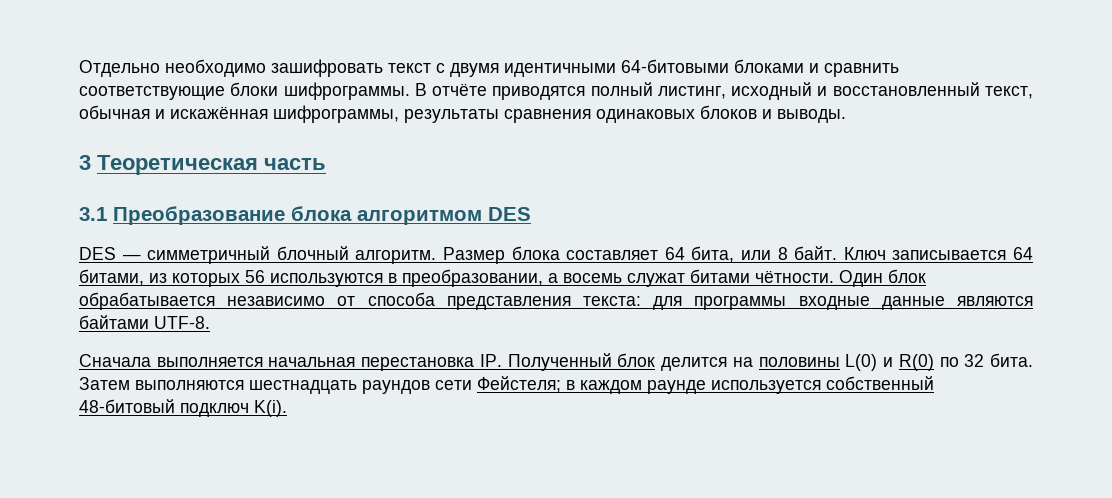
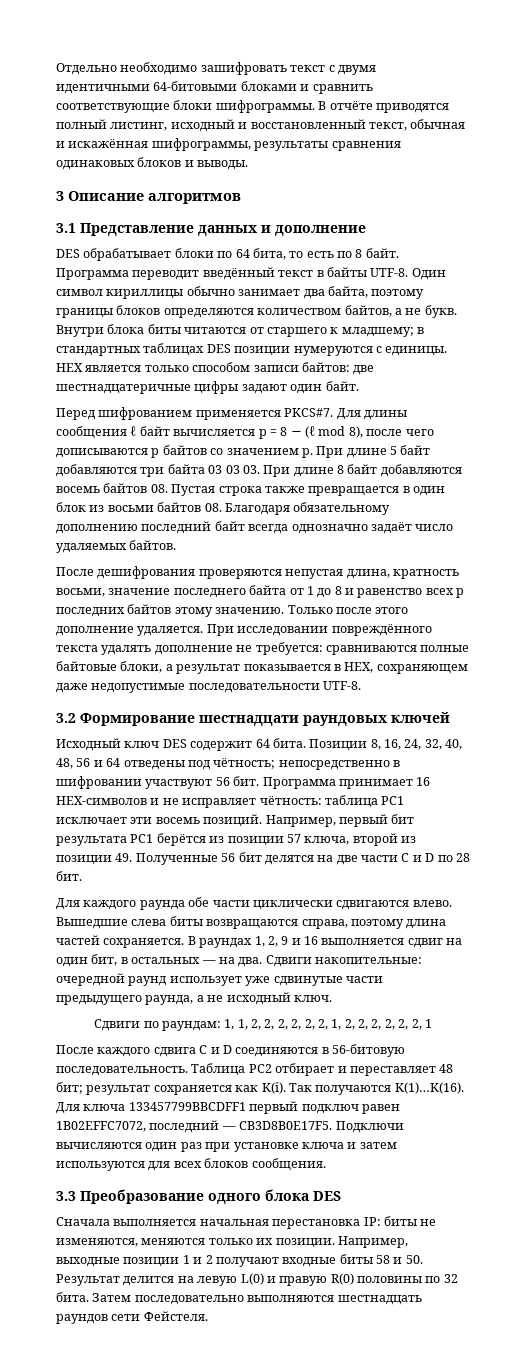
- 3 Теоретическая часть
+ 3 Описание алгоритмов
- 3.1 Преобразование блока алгоритмом DES
- DES — симметричный блочный алгоритм. Размер блока составляет 64 бита, или 8 байт. Ключ записывается 64 битами, из которых 56 используются в преобразовании, а восемь служат битами чётности. Один блок обрабатывается независимо от способа представления текста: для программы входные данные являются байтами UTF-8.
- Сначала выполняется начальная перестановка IP. Полученный блок делится на половины L(0) и R(0) по 32 бита.
+ 3.1 Представление данных и дополнение
+ DES обрабатывает блоки по 64 бита, то есть по 8 байт. Программа переводит введённый текст в байты UTF-8. Один символ кириллицы обычно занимает два байта, поэтому границы блоков определяются количеством байтов, а не букв. Внутри блока биты читаются от старшего к младшему; в стандартных таблицах DES позиции нумеруются с единицы. HEX является только способом записи байтов: две шестнадцатеричные цифры задают один байт.
+ Перед шифрованием применяется PKCS#7. Для длины сообщения ℓ байт вычисляется p = 8 − (ℓ mod 8), после чего дописываются p байтов со значением p. При длине 5 байт добавляются три байта 03 03 03. При длине 8 байт добавляются восемь байтов 08. Пустая строка также превращается в один блок из восьми байтов 08. Благодаря обязательному дополнению последний байт всегда однозначно задаёт число удаляемых байтов.
+ После дешифрования проверяются непустая длина, кратность восьми, значение последнего байта от 1 до 8 и равенство всех p последних байтов этому значению. Только после этого дополнение удаляется. При исследовании повреждённого текста удалять дополнение не требуется: сравниваются полные байтовые блоки, а результат показывается в HEX, сохраняющем даже недопустимые последовательности UTF-8.
+ 3.2 Формирование шестнадцати раундовых ключей
+ Исходный ключ DES содержит 64 бита. Позиции 8, 16, 24, 32, 40, 48, 56 и 64 отведены под чётность; непосредственно в шифровании участвуют 56 бит. Программа принимает 16 HEX-символов и не исправляет чётность: таблица PC1 исключает эти восемь позиций. Например, первый бит результата PC1 берётся из позиции 57 ключа, второй из позиции 49. Полученные 56 бит делятся на две части C и D по 28 бит.
+ Для каждого раунда обе части циклически сдвигаются влево. Вышедшие слева биты возвращаются справа, поэтому длина частей сохраняется. В раундах 1, 2, 9 и 16 выполняется сдвиг на один бит, в остальных — на два. Сдвиги накопительные: очередной раунд использует уже сдвинутые части предыдущего раунда, а не исходный ключ.
+ Сдвиги по раундам: 1, 1, 2, 2, 2, 2, 2, 2, 1, 2, 2, 2, 2, 2, 2, 1
+ После каждого сдвига C и D соединяются в 56-битовую последовательность. Таблица PC2 отбирает и переставляет 48 бит; результат сохраняется как K(i). Так получаются K(1)…K(16). Для ключа 133457799BBCDFF1 первый подключ равен 1B02EFFC7072, последний — CB3D8B0E17F5. Подключи вычисляются один раз при установке ключа и затем используются для всех блоков сообщения.
+ 3.3 Преобразование одного блока DES
+ Сначала выполняется начальная перестановка IP: биты не изменяются, меняются только их позиции. Например, выходные позиции 1 и 2 получают входные биты 58 и 50. Результат делится на левую L(0) и правую R(0) половины по 32 бита.
- Затем выполняются шестнадцать раундов сети Фейстеля; в каждом раунде используется собственный 48-битовый подключ K(i).
+ Затем последовательно выполняются шестнадцать раундов сети Фейстеля.

